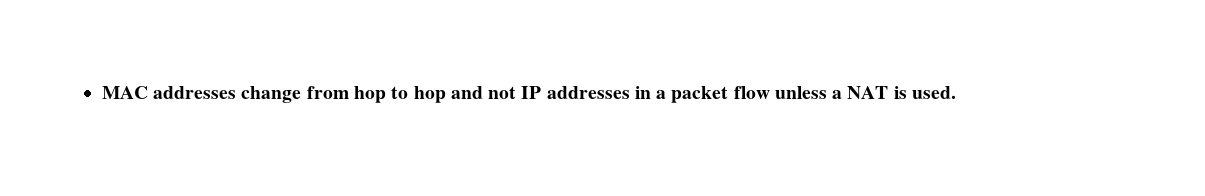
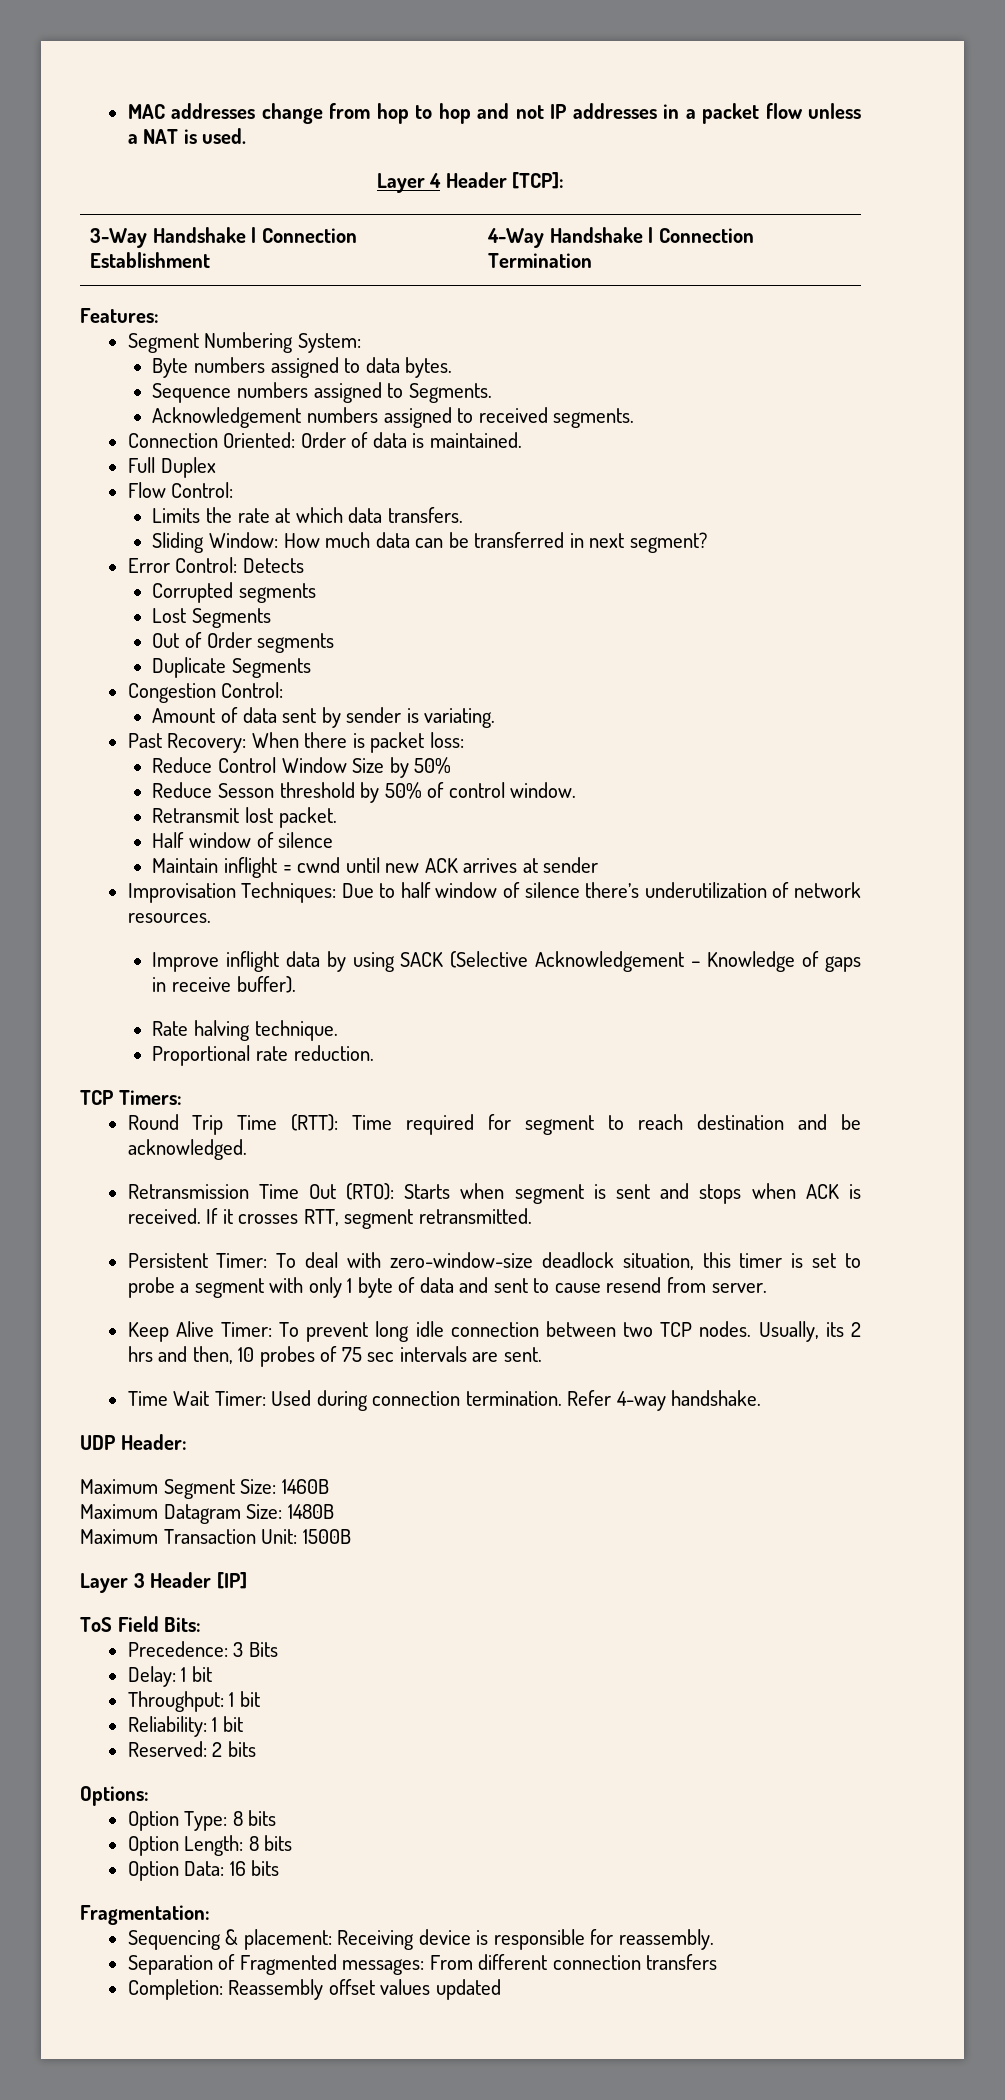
+ Layer 4 Header [TCP]:
+ 3-Way Handshake | Connection Establishment | 4-Way Handshake | Connection Termination
+ Features:
+ Segment Numbering System:
+ Byte numbers assigned to data bytes.
+ Sequence numbers assigned to Segments.
+ Acknowledgement numbers assigned to received segments.
+ Connection Oriented: Order of data is maintained.
+ Full Duplex
+ Flow Control:
+ Limits the rate at which data transfers.
+ Sliding Window: How much data can be transferred in next segment?
+ Error Control: Detects
+ Corrupted segments
+ Lost Segments
+ Out of Order segments
+ Duplicate Segments
+ Congestion Control:
+ Amount of data sent by sender is variating.
+ Past Recovery: When there is packet loss:
+ Reduce Control Window Size by 50%
+ Reduce Sesson threshold by 50% of control window.
+ Retransmit lost packet.
+ Half window of silence
+ Maintain inflight = cwnd until new ACK arrives at sender
+ Improvisation Techniques: Due to half window of silence there’s underutilization of network resources.
+ Improve inflight data by using SACK (Selective Acknowledgement – Knowledge of gaps in receive buffer).
+ Rate halving technique.
+ Proportional rate reduction.
+ TCP Timers:
+ Round Trip Time (RTT): Time required for segment to reach destination and be acknowledged.
+ Retransmission Time Out (RTO): Starts when segment is sent and stops when ACK is received. If it crosses RTT, segment retransmitted.
+ Persistent Timer: To deal with zero-window-size deadlock situation, this timer is set to probe a segment with only 1 byte of data and sent to cause resend from server.
+ Keep Alive Timer: To prevent long idle connection between two TCP nodes. Usually, its 2 hrs and then, 10 probes of 75 sec intervals are sent.
+ Time Wait Timer: Used during connection termination. Refer 4-way handshake.
+ UDP Header:
+ Maximum Segment Size: 1460B
+ Maximum Datagram Size: 1480B
+ Maximum Transaction Unit: 1500B
+ Layer 3 Header [IP]
+ ToS Field Bits:
+ Precedence: 3 Bits
+ Delay: 1 bit
+ Throughput: 1 bit
+ Reliability: 1 bit
+ Reserved: 2 bits
+ Options:
+ Option Type: 8 bits
+ Option Length: 8 bits
+ Option Data: 16 bits
+ Fragmentation:
+ Sequencing & placement: Receiving device is responsible for reassembly.
+ Separation of Fragmented messages: From different connection transfers
+ Completion: Reassembly offset values updated

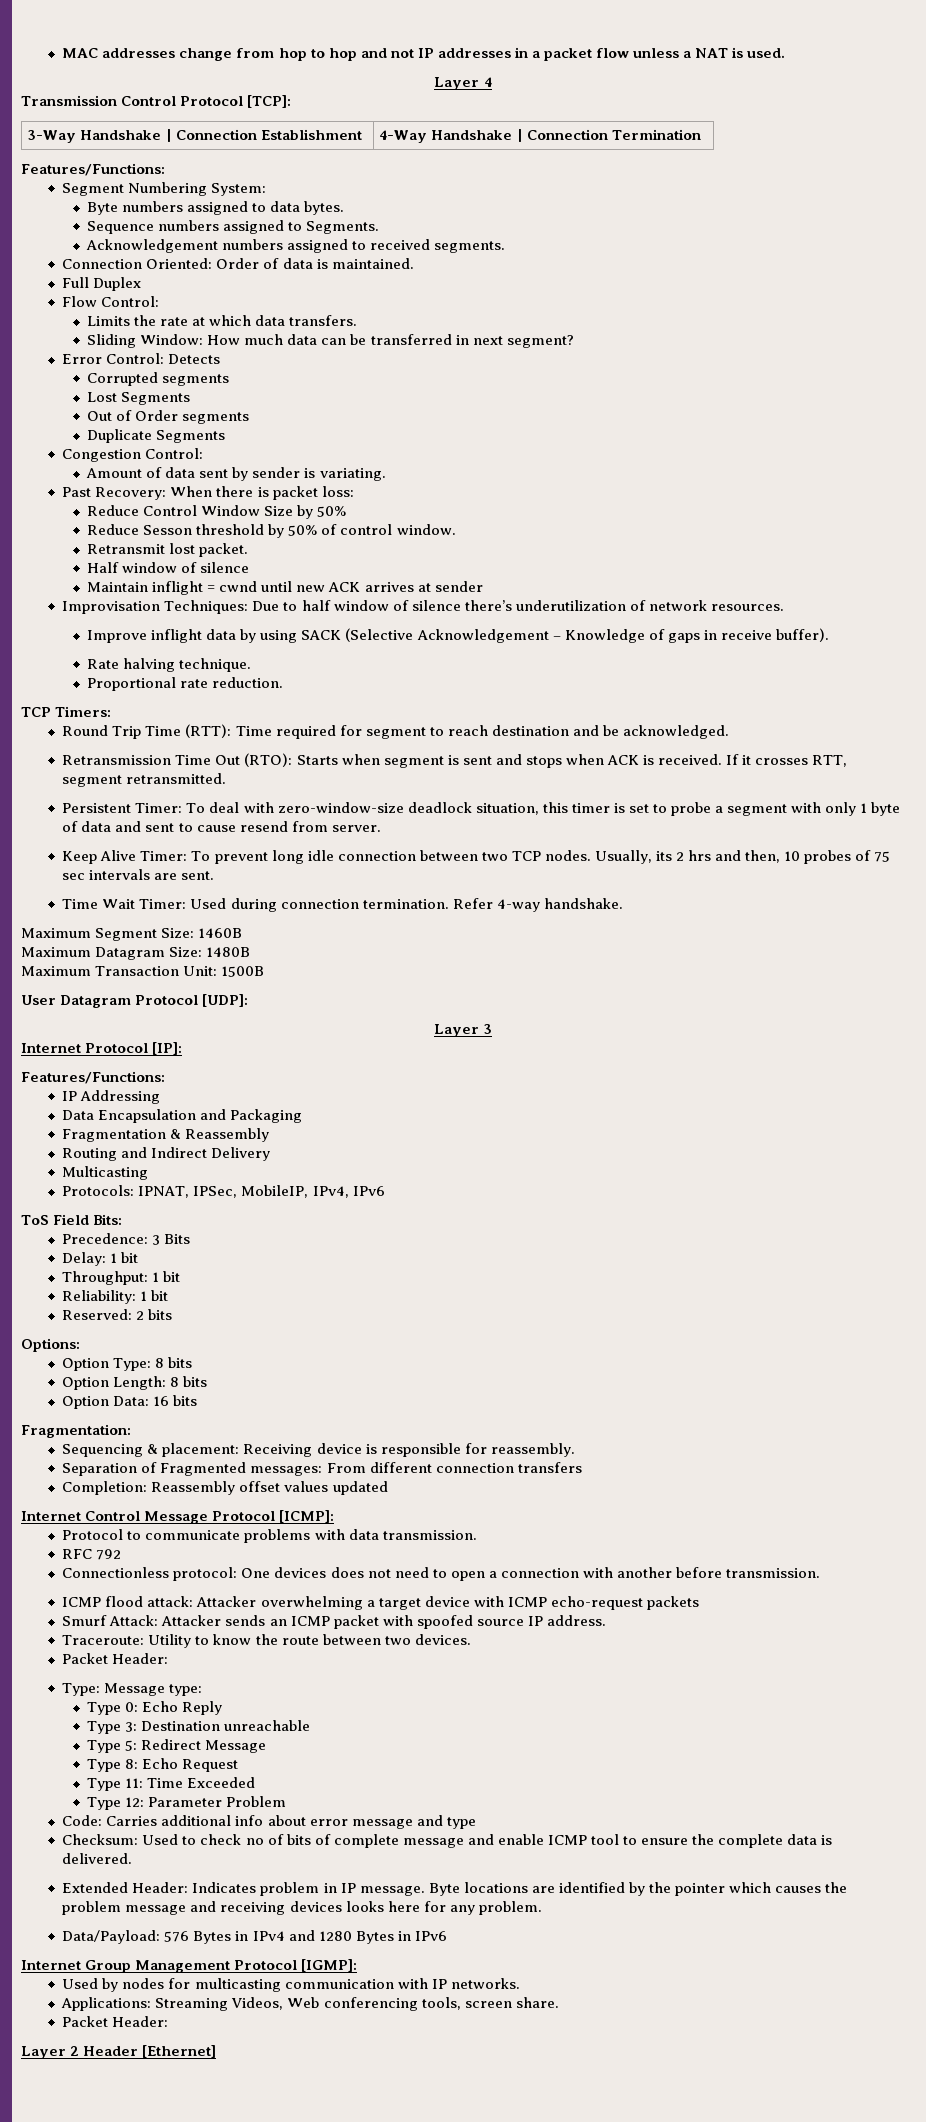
- Layer 4 Header [TCP]:
+ Layer 4
+ Transmission Control Protocol [TCP]:
  3-Way Handshake | Connection Establishment | 4-Way Handshake | Connection Termination
- Features:
+ Features/Functions:
- UDP Header:
- Layer 3 Header [IP]
+ User Datagram Protocol [UDP]:
+ Layer 3
+ Internet Protocol [IP]:
+ Features/Functions:
+ IP Addressing
+ Data Encapsulation and Packaging
+ Fragmentation & Reassembly
+ Routing and Indirect Delivery
+ Multicasting
+ Protocols: IPNAT, IPSec, MobileIP, IPv4, IPv6
+ Internet Control Message Protocol [ICMP]:
+ Protocol to communicate problems with data transmission.
+ RFC 792
+ Connectionless protocol: One devices does not need to open a connection with another before transmission.
+ ICMP flood attack: Attacker overwhelming a target device with ICMP echo-request packets
+ Smurf Attack: Attacker sends an ICMP packet with spoofed source IP address.
+ Traceroute: Utility to know the route between two devices.
+ Packet Header:
+ Type: Message type:
+ Type 0: Echo Reply
+ Type 3: Destination unreachable
+ Type 5: Redirect Message
+ Type 8: Echo Request
+ Type 11: Time Exceeded
+ Type 12: Parameter Problem
+ Code: Carries additional info about error message and type
+ Checksum: Used to check no of bits of complete message and enable ICMP tool to ensure the complete data is delivered.
+ Extended Header: Indicates problem in IP message. Byte locations are identified by the pointer which causes the problem message and receiving devices looks here for any problem.
+ Data/Payload: 576 Bytes in IPv4 and 1280 Bytes in IPv6
+ Internet Group Management Protocol [IGMP]:
+ Used by nodes for multicasting communication with IP networks.
+ Applications: Streaming Videos, Web conferencing tools, screen share.
+ Packet Header:
+ Layer 2 Header [Ethernet]

